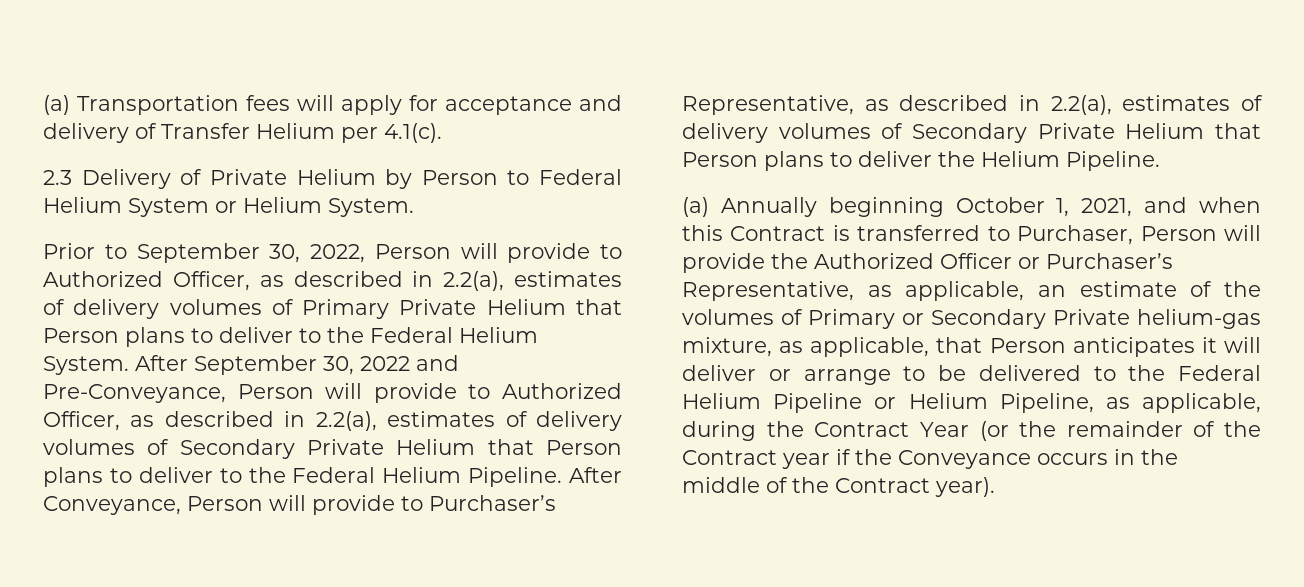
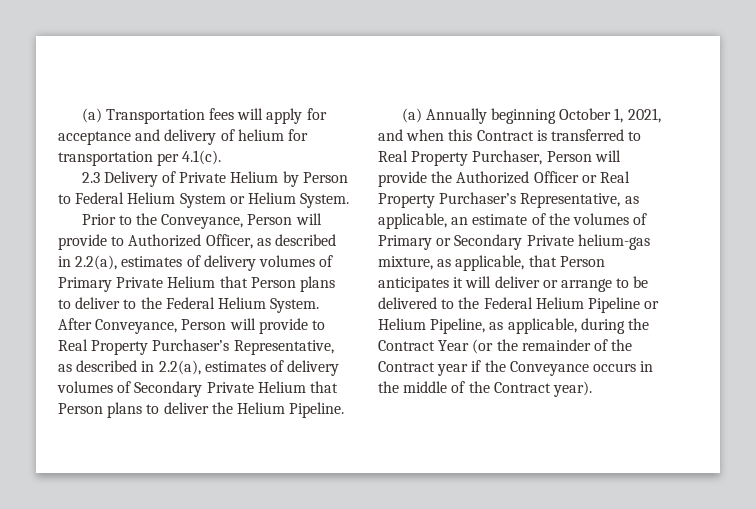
- (a) Transportation fees will apply for acceptance and delivery of Transfer Helium per 4.1(c).
+ (a) Transportation fees will apply for acceptance and delivery of helium for transportation per 4.1(c).
- Prior to September 30, 2022, Person will provide to Authorized Officer, as described in 2.2(a), estimates of delivery volumes of Primary Private Helium that Person plans to deliver to the Federal Helium System.
+ Prior to the Conveyance, Person will provide to Authorized Officer, as described in 2.2(a), estimates of delivery volumes of Primary Private Helium that Person plans to deliver to the Federal Helium System.
- After September 30, 2022 and Pre-Conveyance, Person will provide to Authorized Officer, as described in 2.2(a), estimates of delivery volumes of Secondary Private Helium that Person plans to deliver to the Federal Helium Pipeline. After Conveyance, Person will provide to Purchaser’s Representative, as described in 2.2(a), estimates of delivery volumes of Secondary Private Helium that Person plans to deliver the Helium Pipeline.
+ After Conveyance, Person will provide to Real Property Purchaser’s Representative, as described in 2.2(a), estimates of delivery volumes of Secondary Private Helium that Person plans to deliver the Helium Pipeline.
- (a) Annually beginning October 1, 2021, and when this Contract is transferred to Purchaser, Person will provide the Authorized Officer or Purchaser’s Representative, as applicable, an estimate of the volumes of Primary or Secondary Private helium-gas mixture, as applicable, that Person anticipates it will deliver or arrange to be delivered to the Federal Helium Pipeline or Helium Pipeline, as applicable, during the Contract Year (or the remainder of the Contract year if the Conveyance occurs in the middle of the Contract year).
+ (a) Annually beginning October 1, 2021, and when this Contract is transferred to Real Property Purchaser, Person will provide the Authorized Officer or Real Property Purchaser’s Representative, as applicable, an estimate of the volumes of Primary or Secondary Private helium-gas mixture, as applicable, that Person anticipates it will deliver or arrange to be delivered to the Federal Helium Pipeline or Helium Pipeline, as applicable, during the Contract Year (or the remainder of the Contract year if the Conveyance occurs in the middle of the Contract year).

